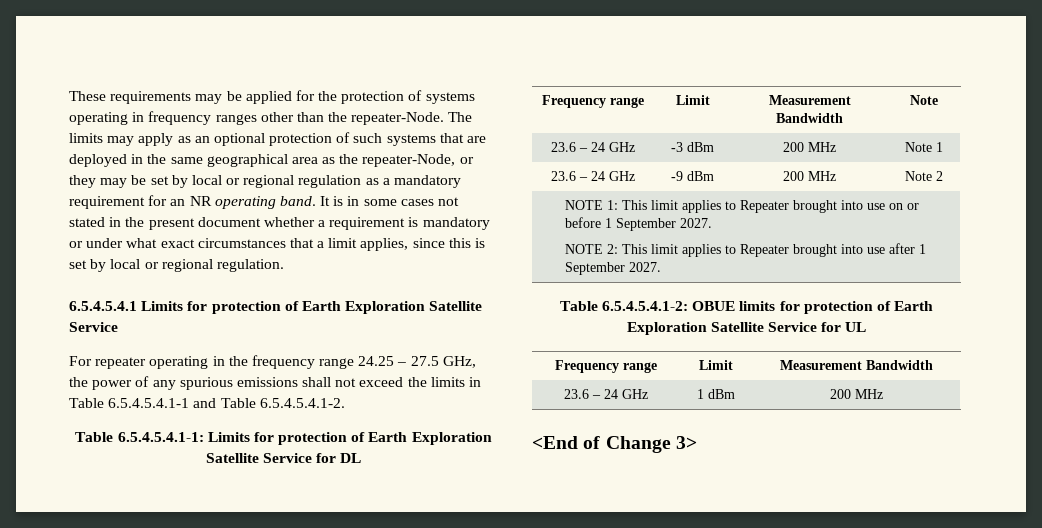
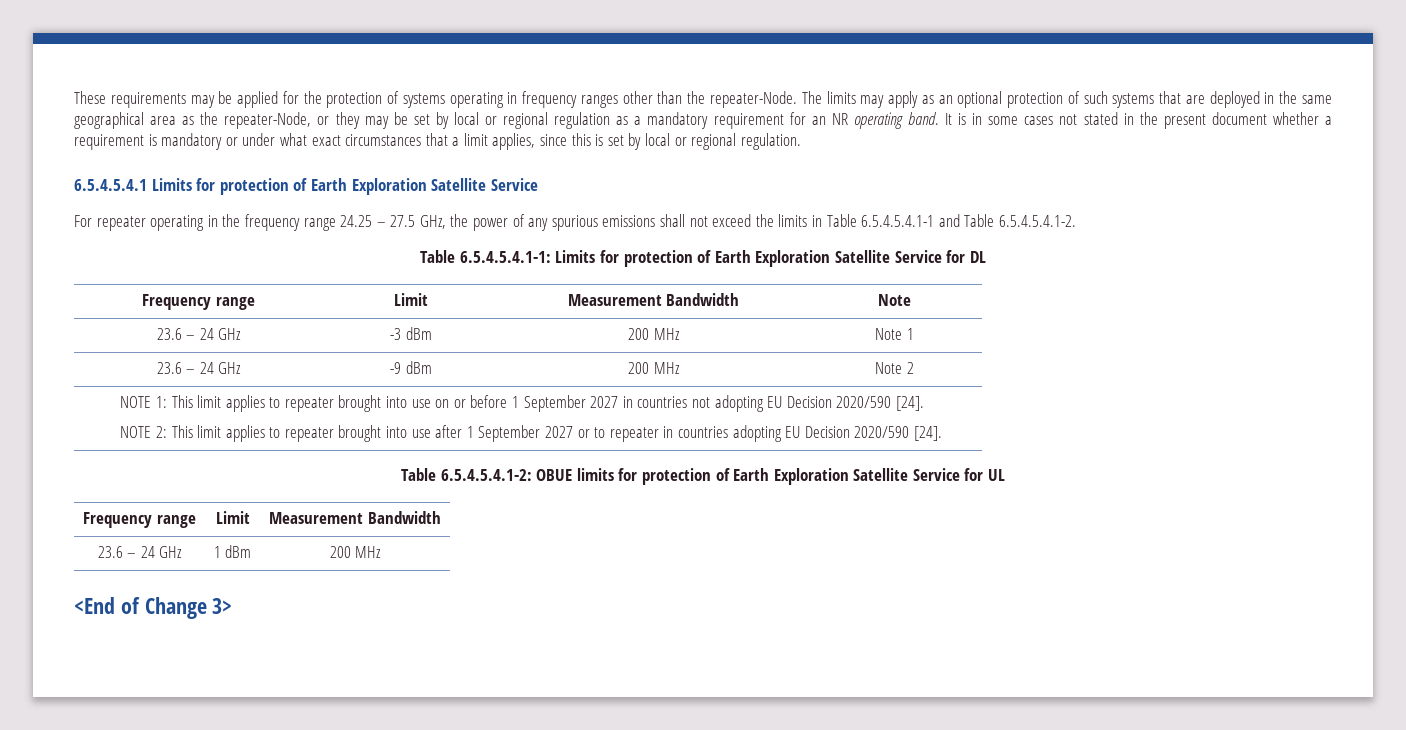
- NOTE 1: This limit applies to Repeater brought into use on or before 1 September 2027.
+ NOTE 1: This limit applies to repeater brought into use on or before 1 September 2027 in countries not adopting EU Decision 2020/590 [24].
- NOTE 2: This limit applies to Repeater brought into use after 1 September 2027.
+ NOTE 2: This limit applies to repeater brought into use after 1 September 2027 or to repeater in countries adopting EU Decision 2020/590 [24].

